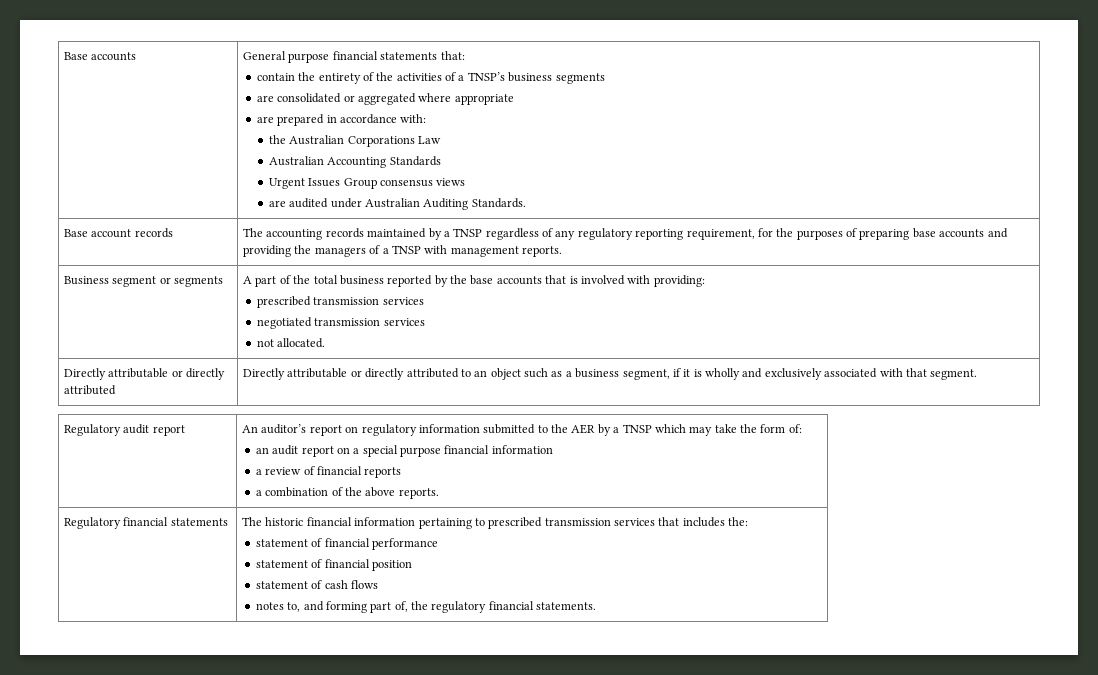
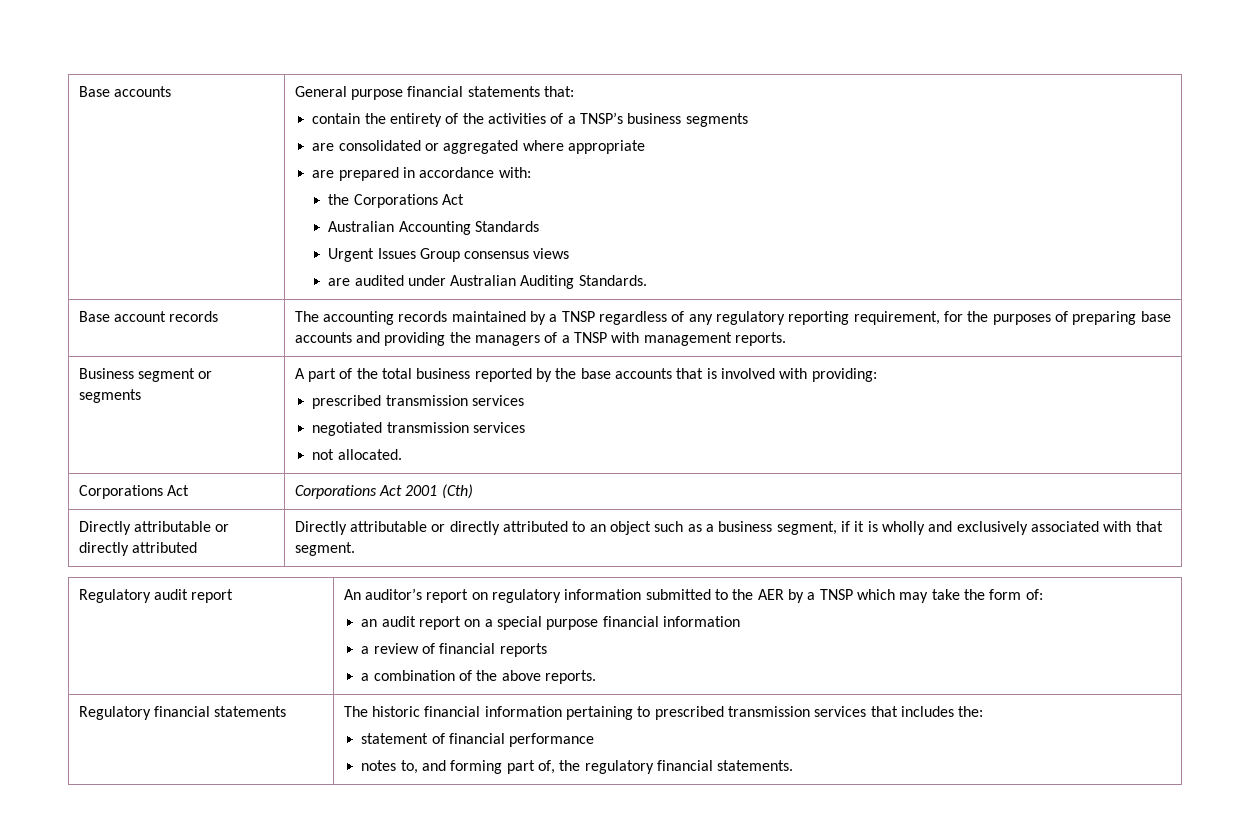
- the Australian Corporations Law
+ the Corporations Act
+ Corporations Act | Corporations Act 2001 (Cth)
  Regulatory financial statements | The historic financial information pertaining to prescribed transmission services that includes the:
  statement of financial performance
- statement of financial position
- statement of cash flows

